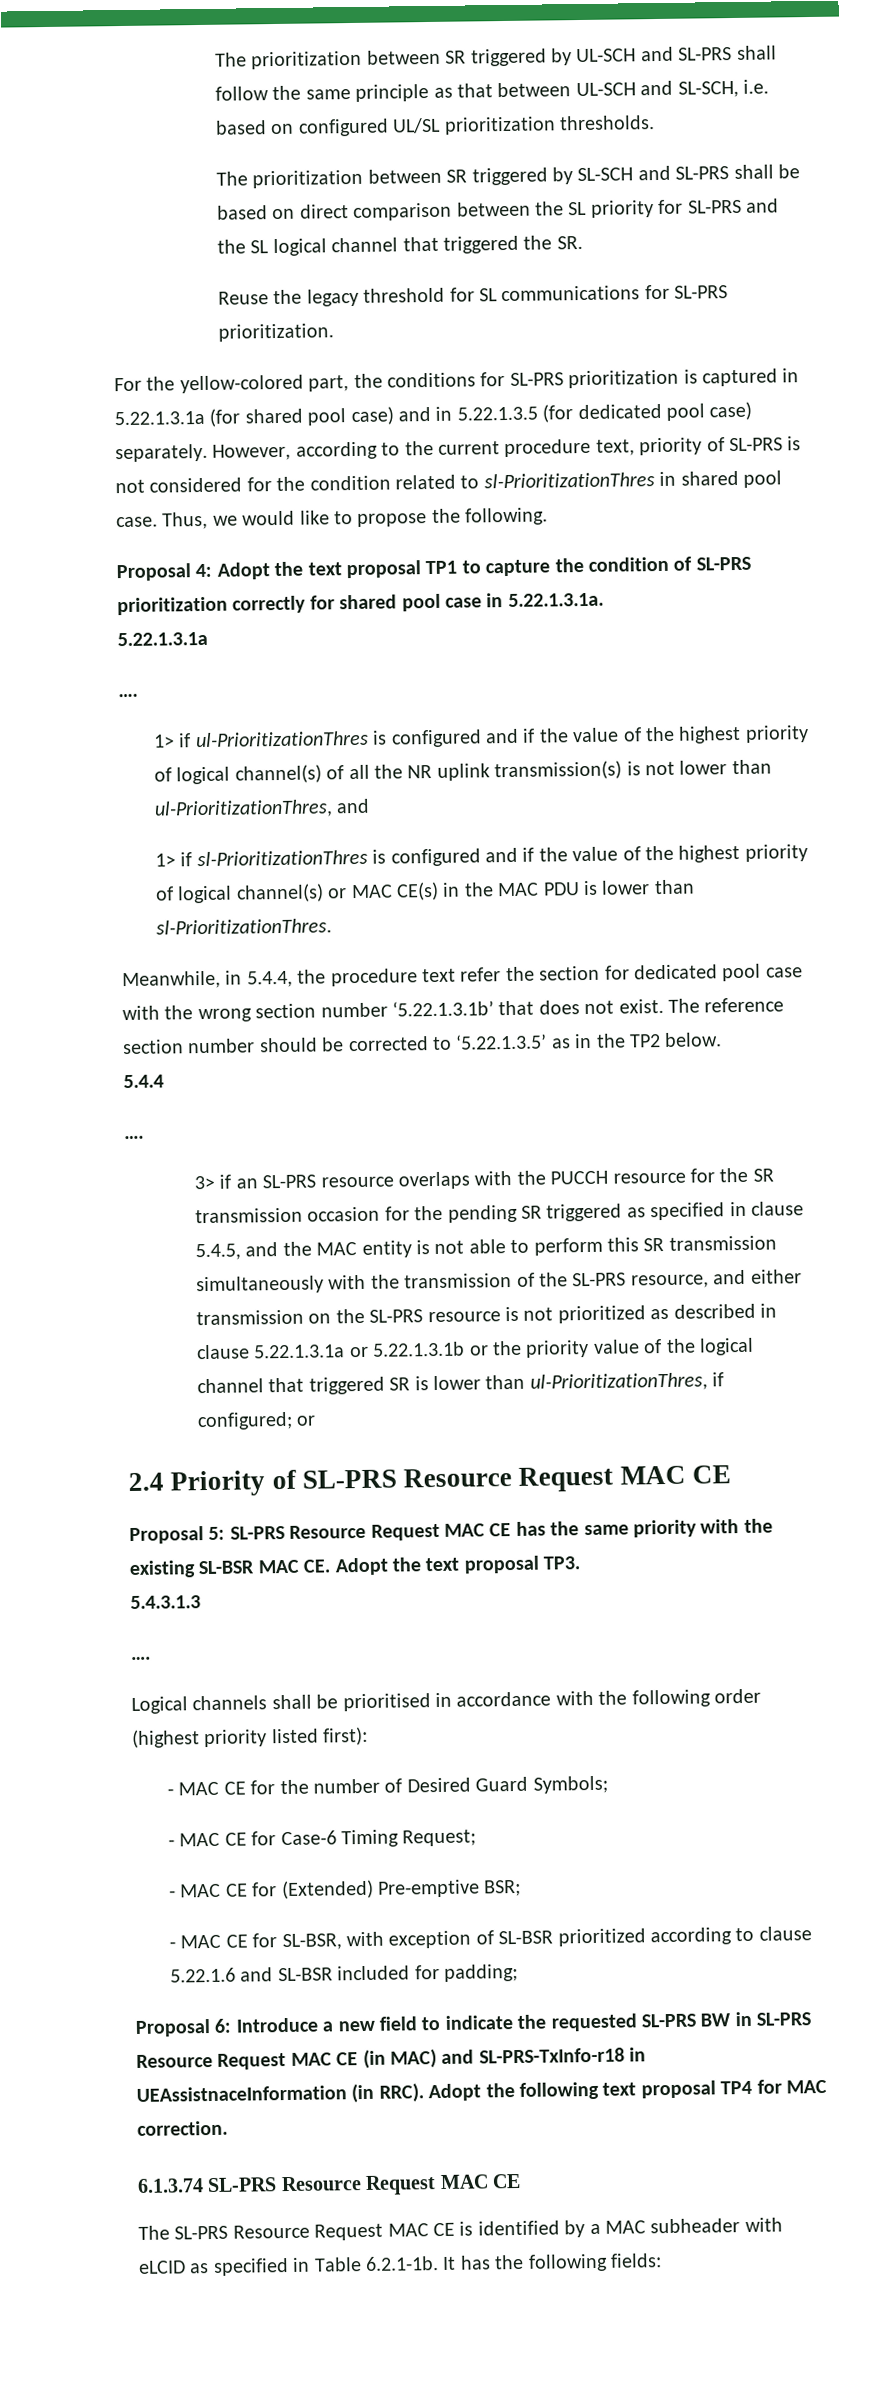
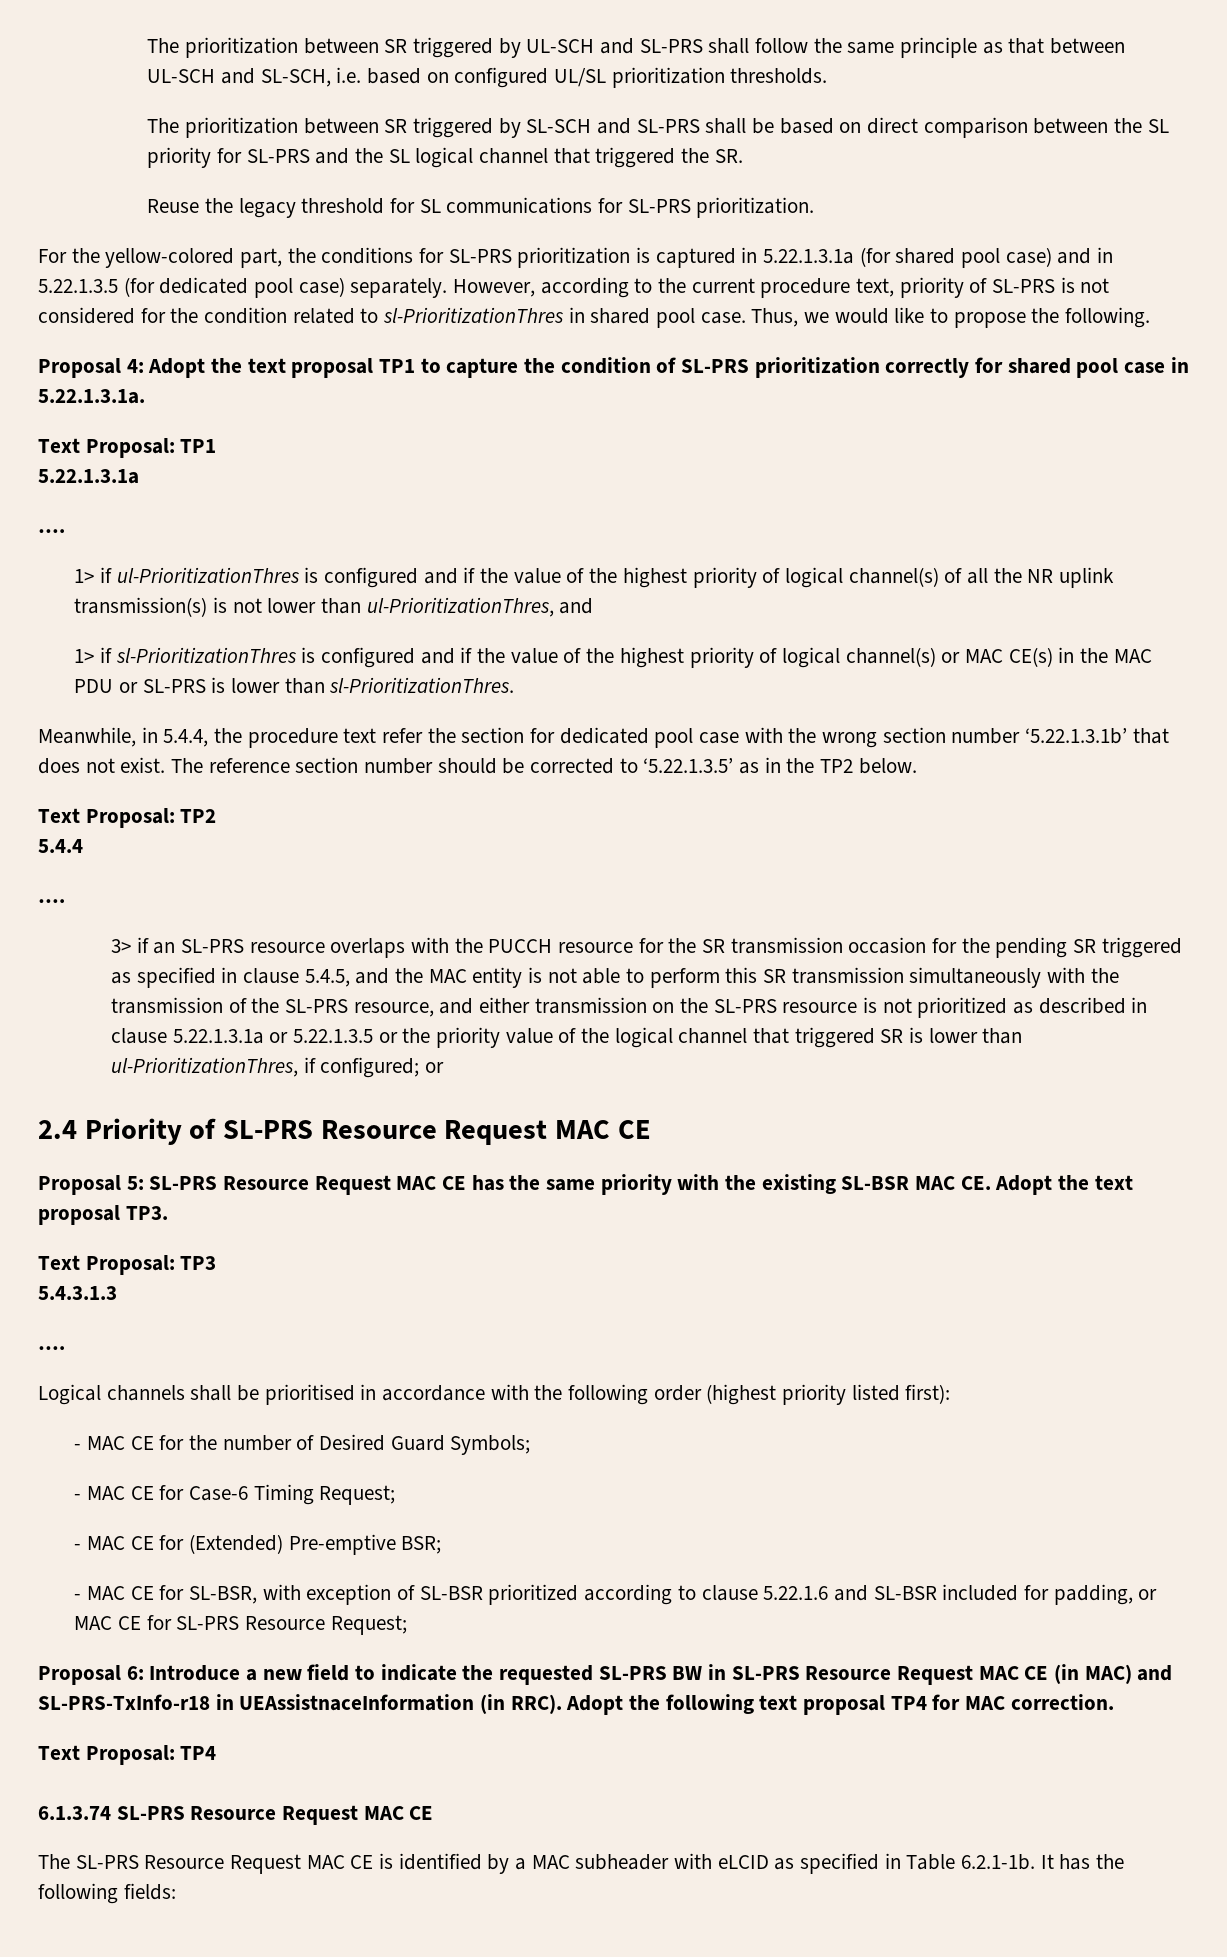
+ Text Proposal: TP1
- 1> if sl-PrioritizationThres is configured and if the value of the highest priority of logical channel(s) or MAC CE(s) in the MAC PDU is lower than sl-PrioritizationThres.
+ 1> if sl-PrioritizationThres is configured and if the value of the highest priority of logical channel(s) or MAC CE(s) in the MAC PDU or SL-PRS is lower than sl-PrioritizationThres.
+ Text Proposal: TP2
- 3> if an SL-PRS resource overlaps with the PUCCH resource for the SR transmission occasion for the pending SR triggered as specified in clause 5.4.5, and the MAC entity is not able to perform this SR transmission simultaneously with the transmission of the SL-PRS resource, and either transmission on the SL-PRS resource is not prioritized as described in clause 5.22.1.3.1a or 5.22.1.3.1b or the priority value of the logical channel that triggered SR is lower than ul-PrioritizationThres, if configured;
+ 3> if an SL-PRS resource overlaps with the PUCCH resource for the SR transmission occasion for the pending SR triggered as specified in clause 5.4.5, and the MAC entity is not able to perform this SR transmission simultaneously with the transmission of the SL-PRS resource, and either transmission on the SL-PRS resource is not prioritized as described in clause 5.22.1.3.1a or 5.22.1.3.5 or the priority value of the logical channel that triggered SR is lower than ul-PrioritizationThres, if configured;
+ Text Proposal: TP3
- - MAC CE for SL-BSR, with exception of SL-BSR prioritized according to clause 5.22.1.6 and SL-BSR included for padding;
+ - MAC CE for SL-BSR, with exception of SL-BSR prioritized according to clause 5.22.1.6 and SL-BSR included for padding, or MAC CE for SL-PRS Resource Request;
+ Text Proposal: TP4

